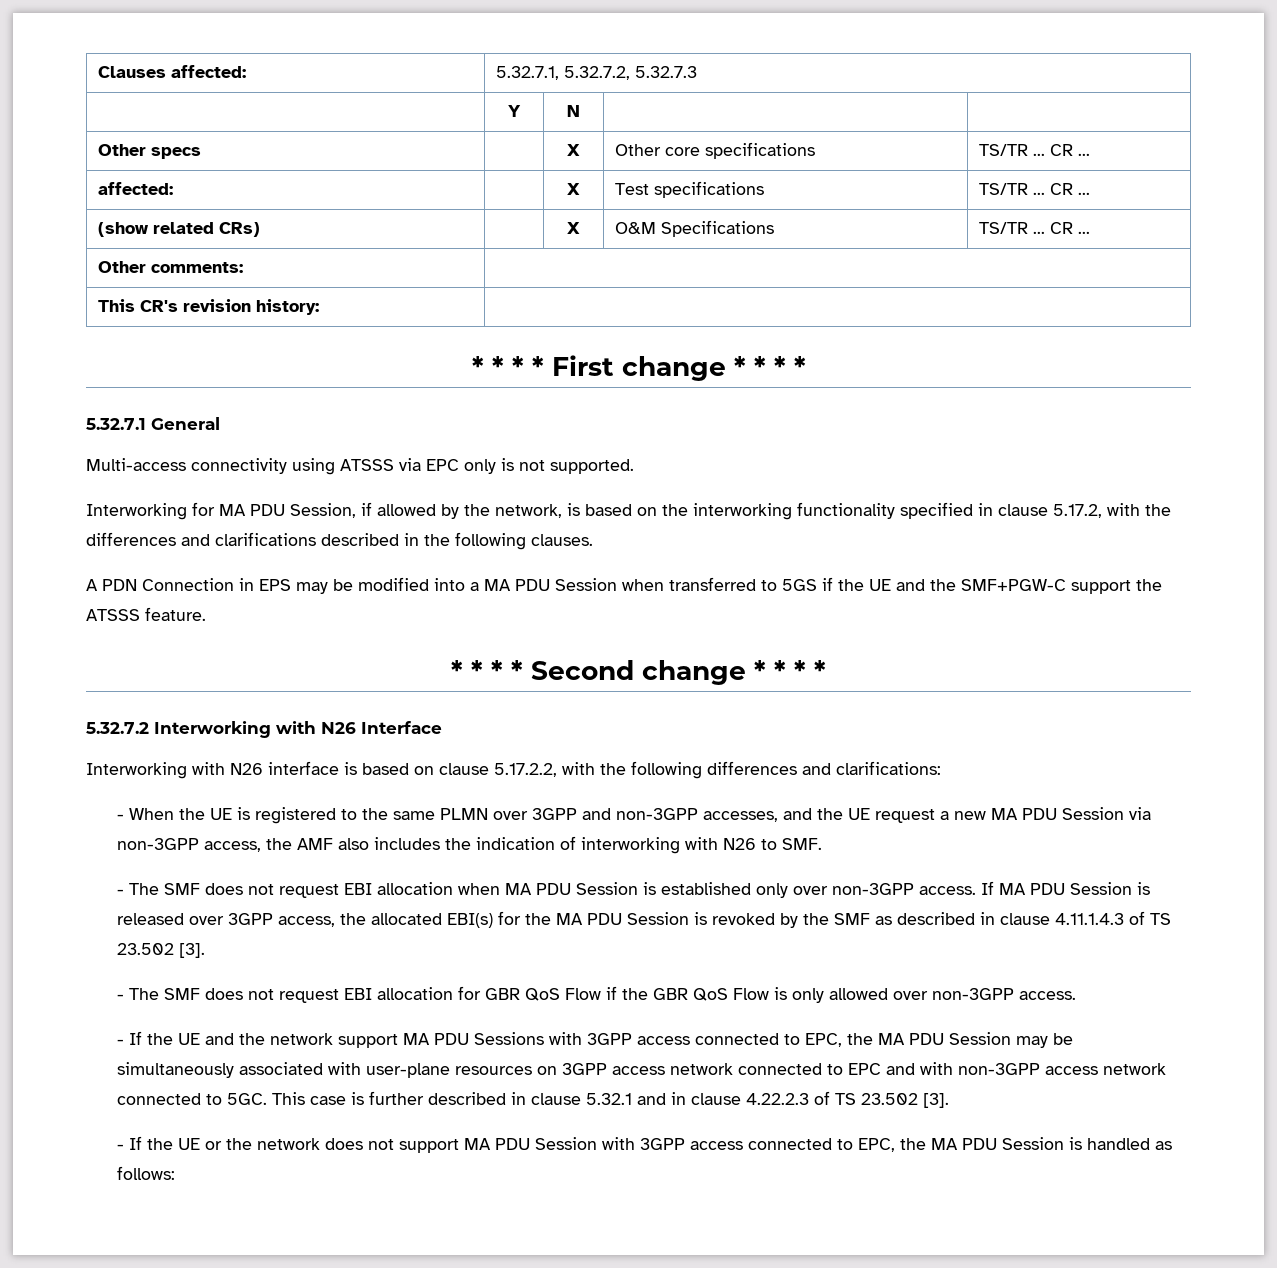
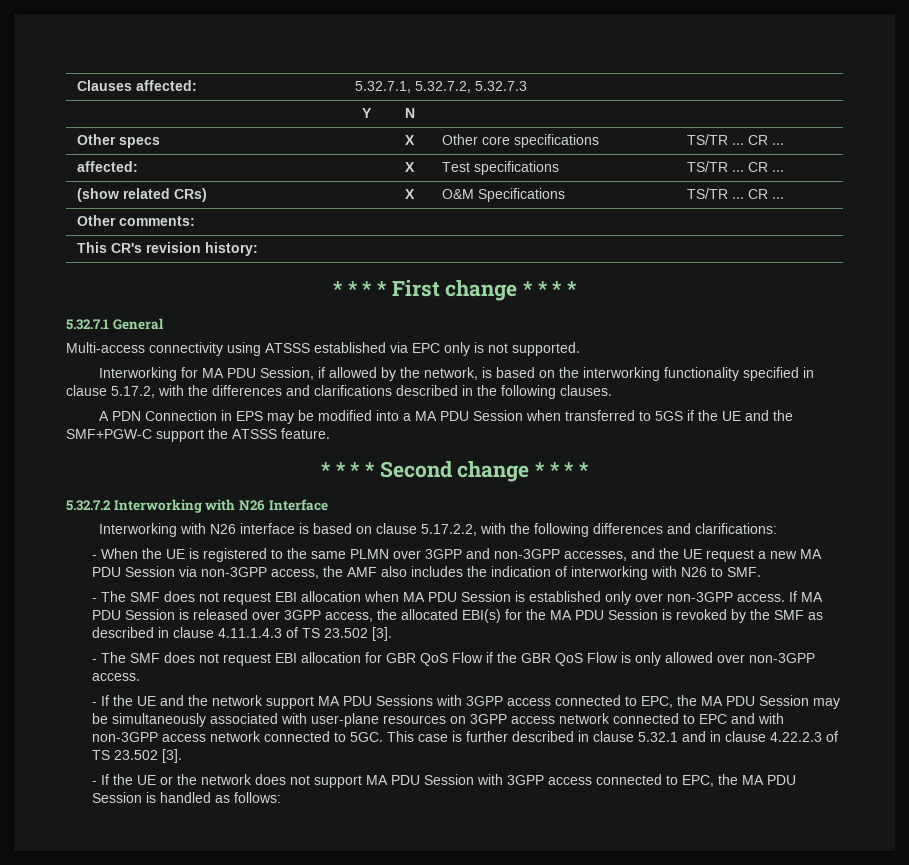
- Multi-access connectivity using ATSSS via EPC only is not supported.
+ Multi-access connectivity using ATSSS established via EPC only is not supported.

